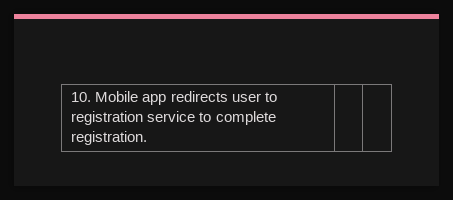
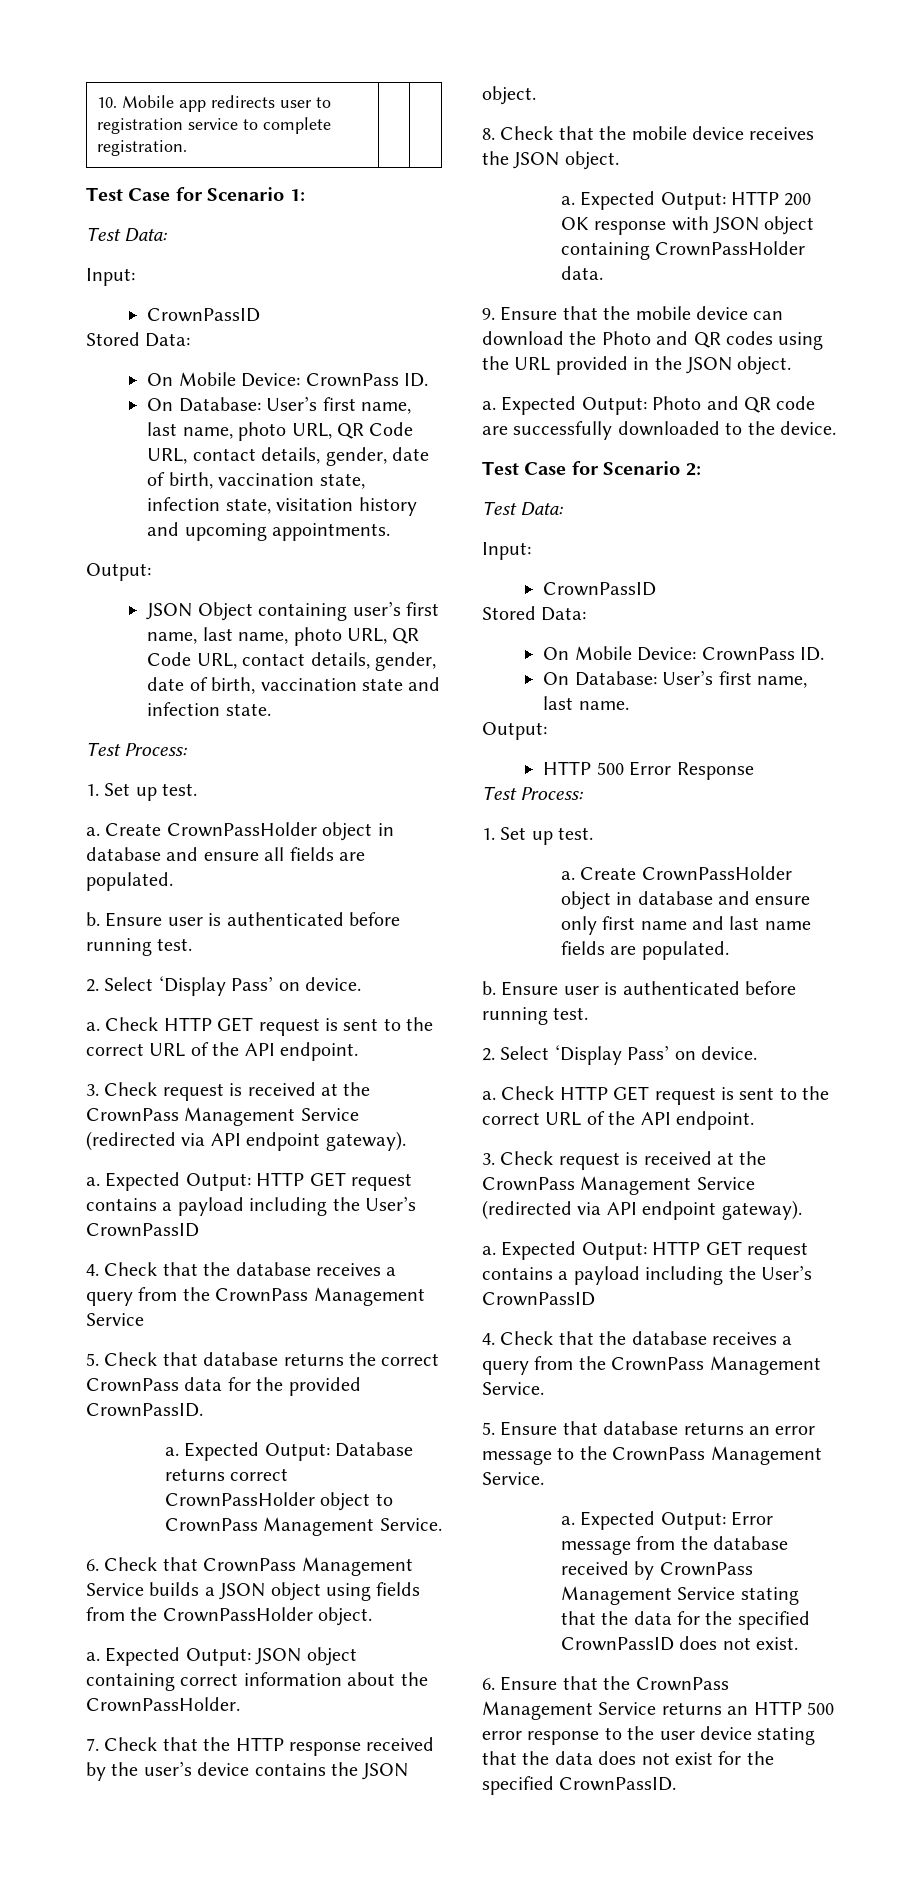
+ Test Case for Scenario 1:
+ Test Data:
+ Input:
+ CrownPassID
+ Stored Data:
+ On Mobile Device: CrownPass ID.
+ On Database: User’s first name, last name, photo URL, QR Code URL, contact details, gender, date of birth, vaccination state, infection state, visitation history and upcoming appointments.
+ Output:
+ JSON Object containing user’s first name, last name, photo URL, QR Code URL, contact details, gender, date of birth, vaccination state and infection state.
+ Test Process:
+ 1. Set up test.
+ a. Create CrownPassHolder object in database and ensure all fields are populated.
+ b. Ensure user is authenticated before running test.
+ 2. Select ‘Display Pass’ on device.
+ a. Check HTTP GET request is sent to the correct URL of the API endpoint.
+ 3. Check request is received at the CrownPass Management Service (redirected via API endpoint gateway).
+ a. Expected Output: HTTP GET request contains a payload including the User’s CrownPassID
+ 4. Check that the database receives a query from the CrownPass Management Service
+ 5. Check that database returns the correct CrownPass data for the provided CrownPassID.
+ a. Expected Output: Database returns correct CrownPassHolder object to CrownPass Management Service.
+ 6. Check that CrownPass Management Service builds a JSON object using fields from the CrownPassHolder object.
+ a. Expected Output: JSON object containing correct information about the CrownPassHolder.
+ 7. Check that the HTTP response received by the user’s device contains the JSON object.
+ 8. Check that the mobile device receives the JSON object.
+ a. Expected Output: HTTP 200 OK response with JSON object containing CrownPassHolder data.
+ 9. Ensure that the mobile device can download the Photo and QR codes using the URL provided in the JSON object.
+ a. Expected Output: Photo and QR code are successfully downloaded to the device.
+ Test Case for Scenario 2:
+ Test Data:
+ Input:
+ CrownPassID
+ Stored Data:
+ On Mobile Device: CrownPass ID.
+ On Database: User’s first name, last name.
+ Output:
+ HTTP 500 Error Response
+ Test Process:
+ 1. Set up test.
+ a. Create CrownPassHolder object in database and ensure only first name and last name fields are populated.
+ b. Ensure user is authenticated before running test.
+ 2. Select ‘Display Pass’ on device.
+ a. Check HTTP GET request is sent to the correct URL of the API endpoint.
+ 3. Check request is received at the CrownPass Management Service (redirected via API endpoint gateway).
+ a. Expected Output: HTTP GET request contains a payload including the User’s CrownPassID
+ 4. Check that the database receives a query from the CrownPass Management Service.
+ 5. Ensure that database returns an error message to the CrownPass Management Service.
+ a. Expected Output: Error message from the database received by CrownPass Management Service stating that the data for the specified CrownPassID does not exist.
+ 6. Ensure that the CrownPass Management Service returns an HTTP 500 error response to the user device stating that the data does not exist for the specified CrownPassID.

